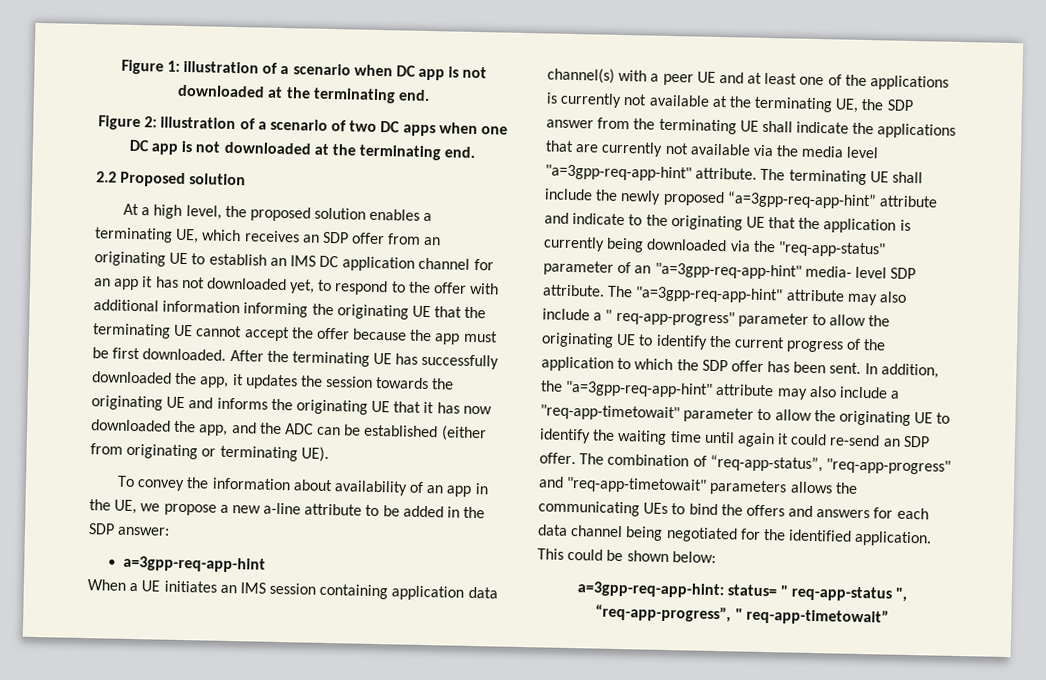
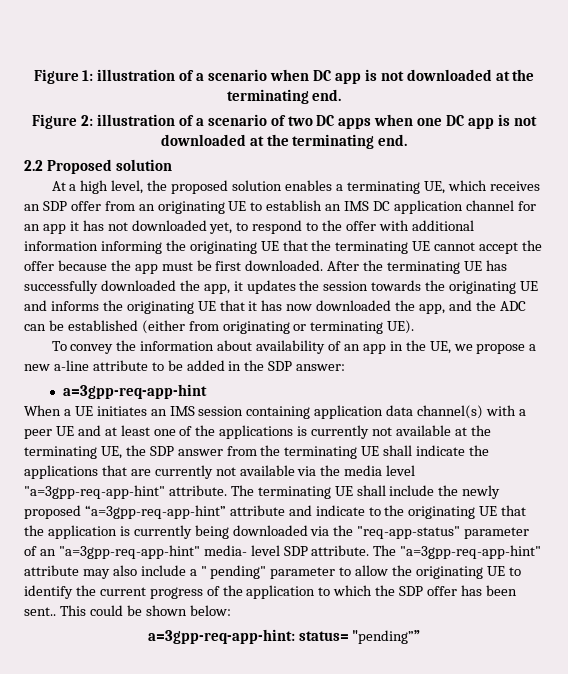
- The "a=3gpp-req-app-hint" attribute may also include a " req-app-progress" parameter to allow the originating UE to identify the current progress of the application to which the SDP offer has been sent. In addition, the "a=3gpp-req-app-hint" attribute may also include a "req-app-timetowait" parameter to allow the originating UE to identify the waiting time until again it could re-send an SDP offer. The combination of “req-app-status”, "req-app-progress" and "req-app-timetowait" parameters allows the communicating UEs to bind the offers and answers for each data channel being negotiated for the identified application.
+ The "a=3gpp-req-app-hint" attribute may also include a " pending" parameter to allow the originating UE to identify the current progress of the application to which the SDP offer has been sent..
- a=3gpp-req-app-hint: status= " req-app-status ", “req-app-progress”, " req-app-timetowait”
+ a=3gpp-req-app-hint: status= "pending””

